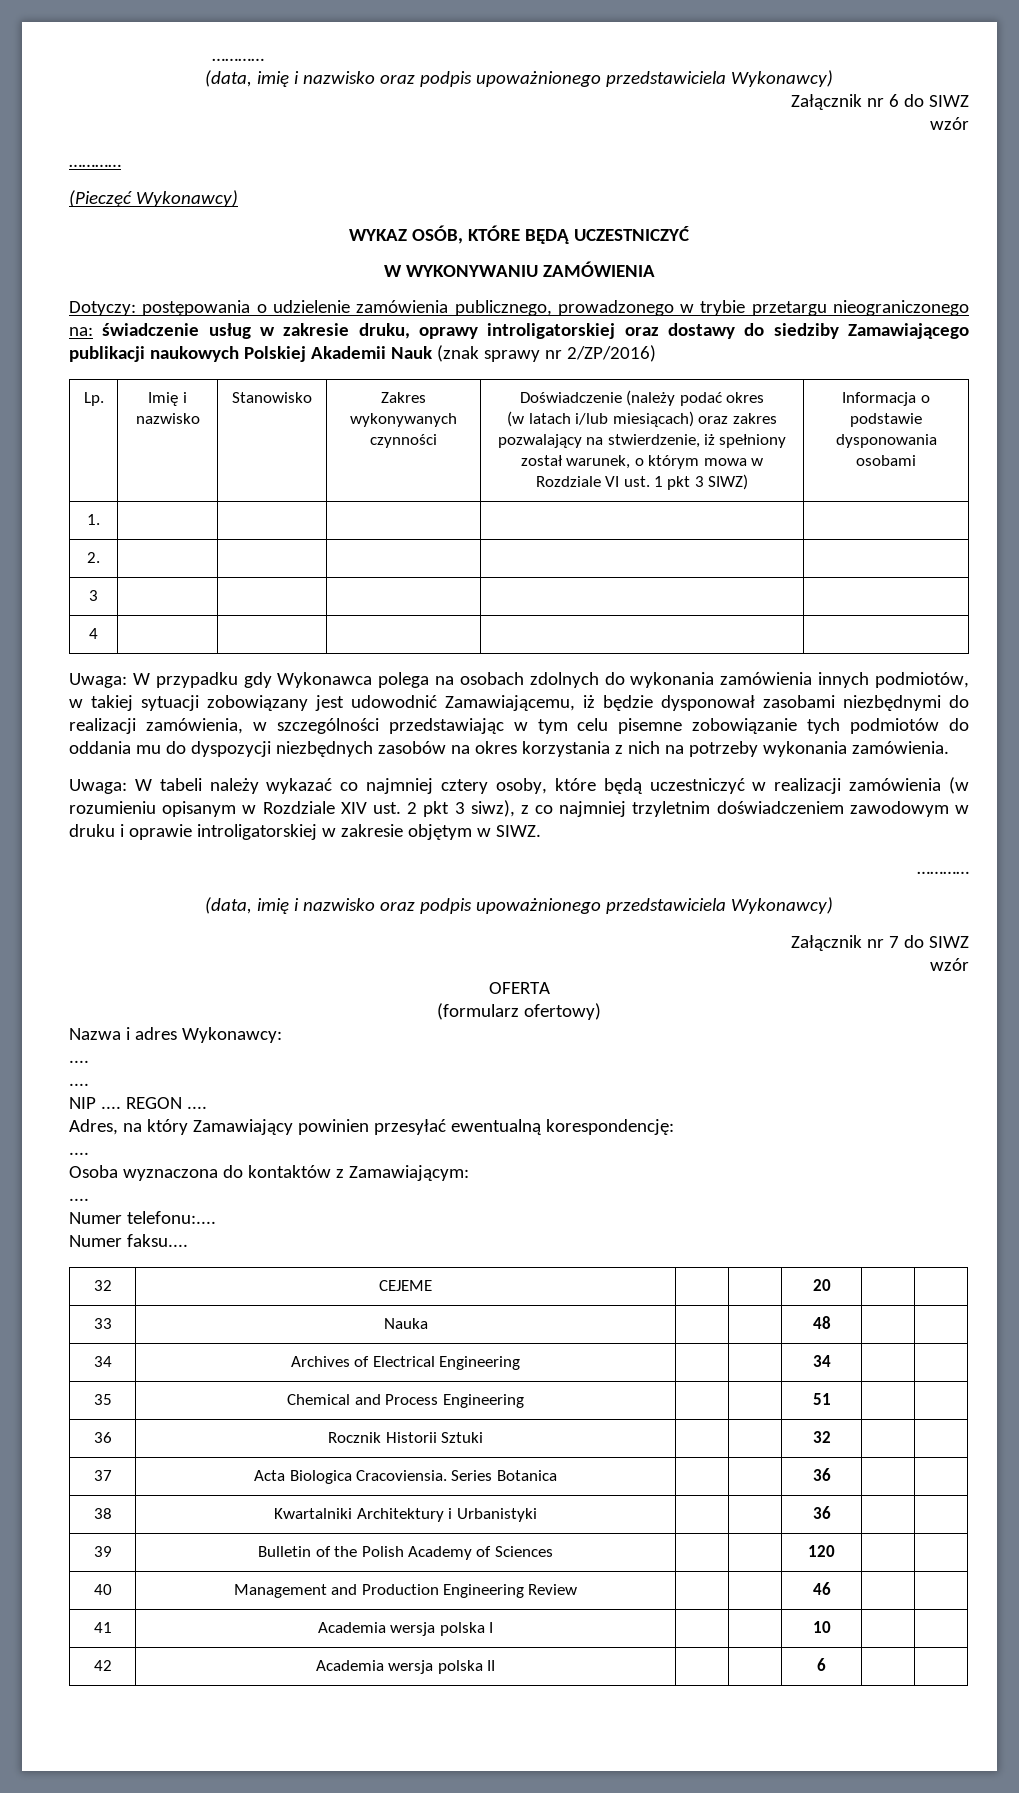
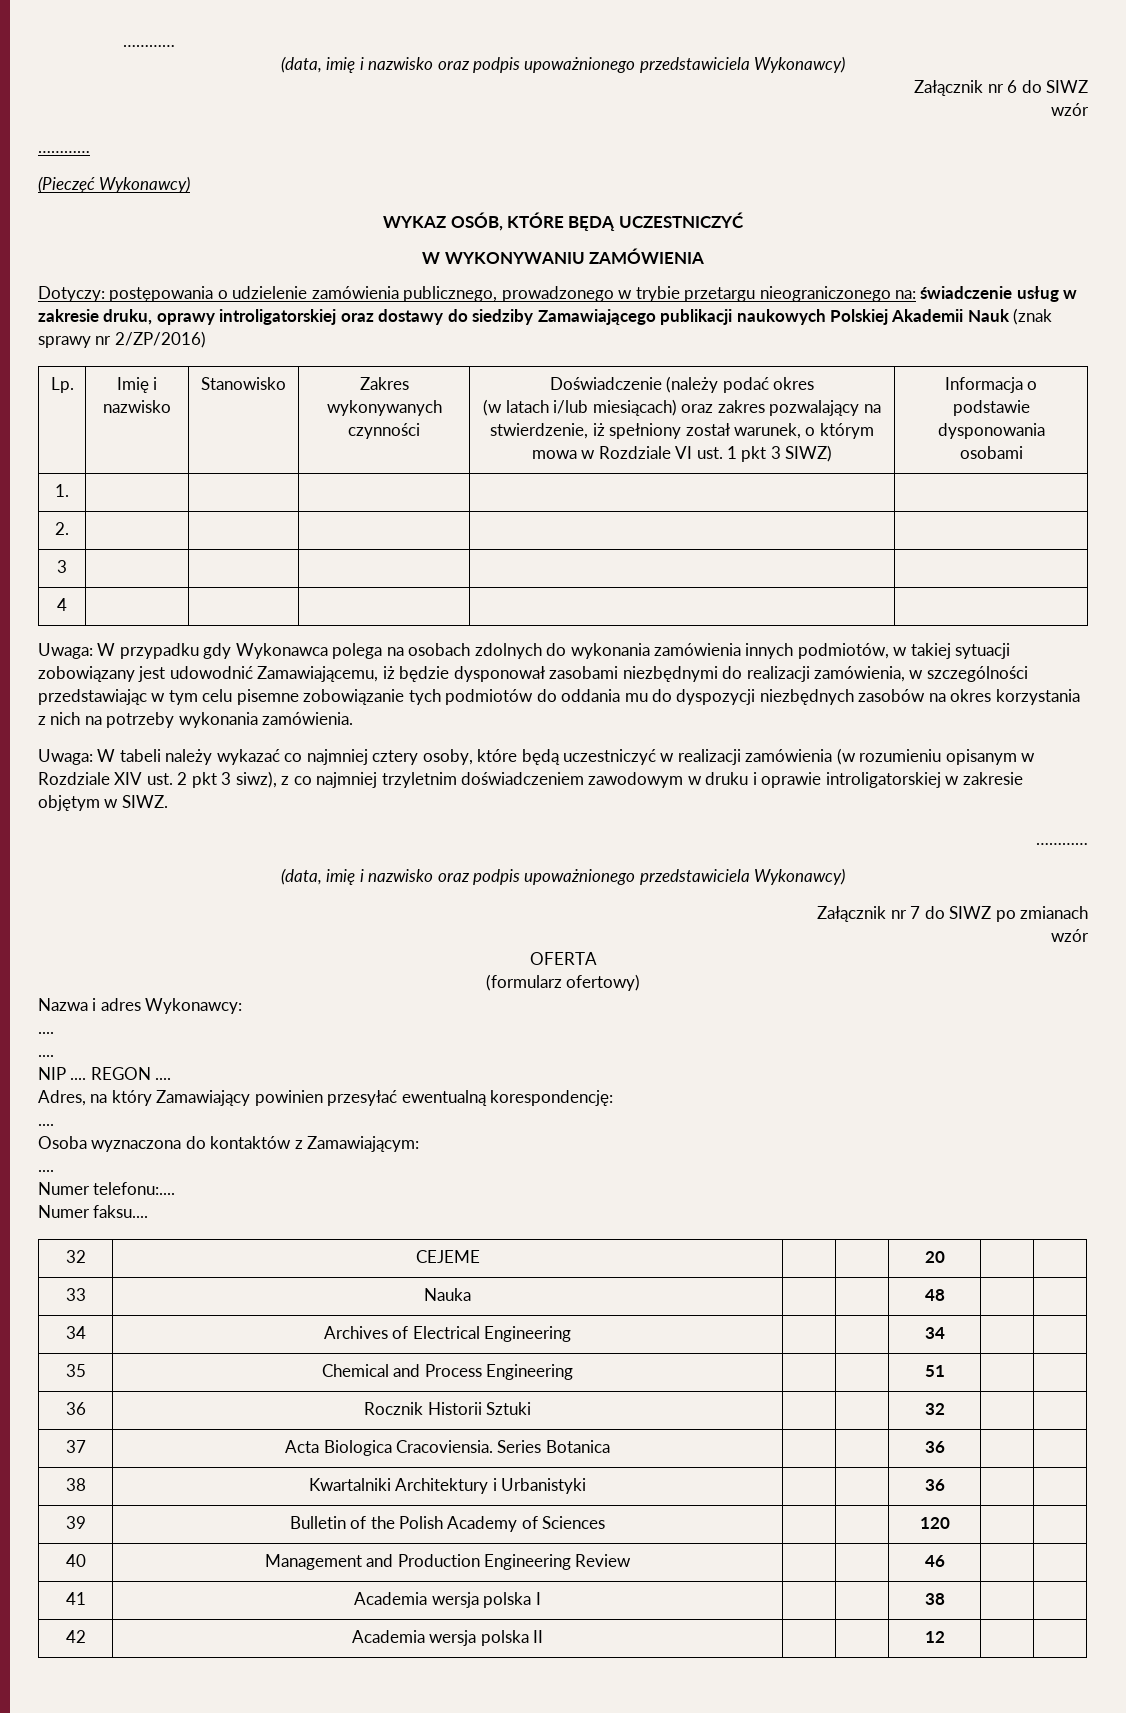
- Załącznik nr 7 do SIWZ
+ Załącznik nr 7 do SIWZ po zmianach
- 41 | Academia wersja polska I | | | 10 | |
+ 41 | Academia wersja polska I | | | 38 | |
- 42 | Academia wersja polska II | | | 6 | |
+ 42 | Academia wersja polska II | | | 12 | |

